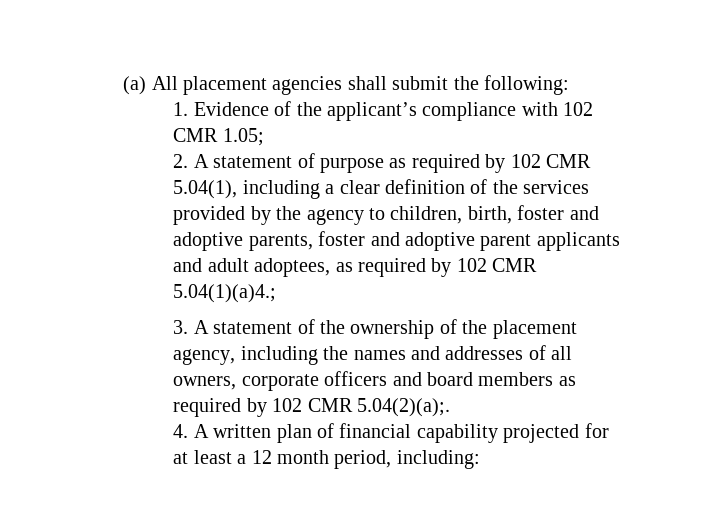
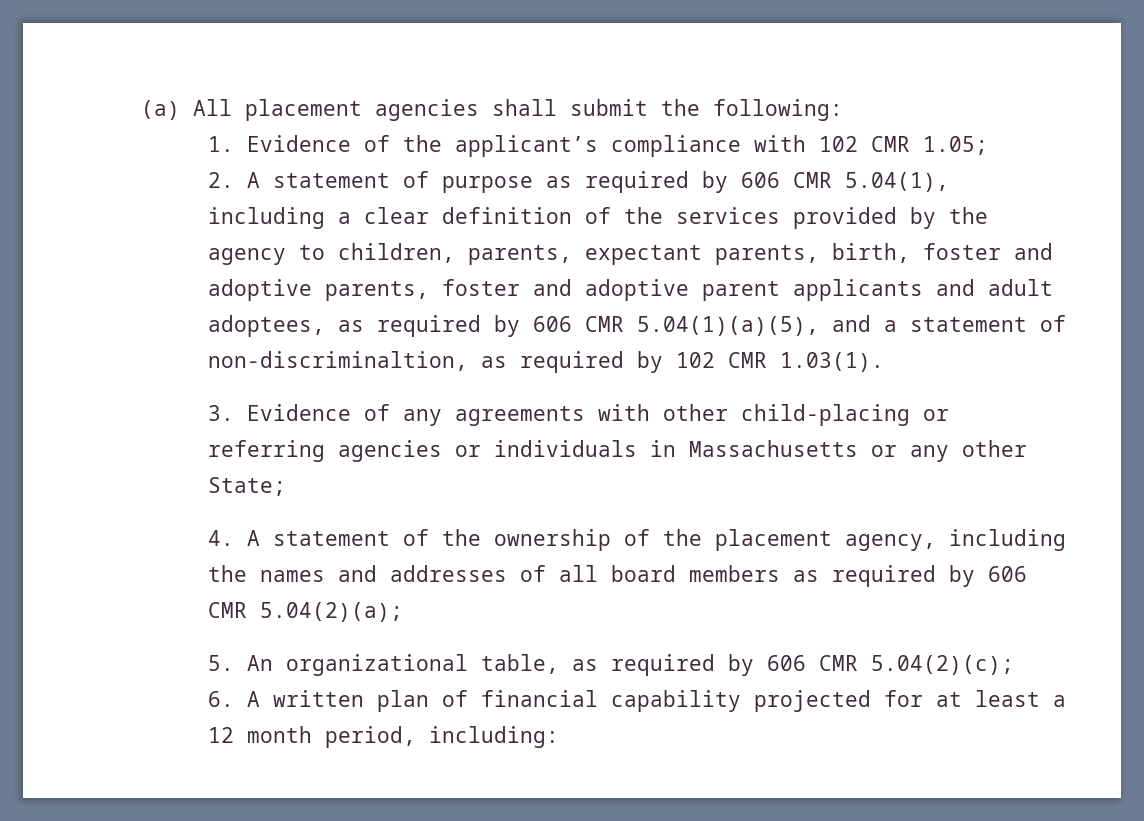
- 2. A statement of purpose as required by 102 CMR 5.04(1), including a clear definition of the services provided by the agency to children, birth, foster and adoptive parents, foster and adoptive parent applicants and adult adoptees, as required by 102 CMR 5.04(1)(a)4.;
+ 2. A statement of purpose as required by 606 CMR 5.04(1), including a clear definition of the services provided by the agency to children, parents, expectant parents, birth, foster and adoptive parents, foster and adoptive parent applicants and adult adoptees, as required by 606 CMR 5.04(1)(a)(5), and a statement of non-discriminaltion, as required by 102 CMR 1.03(1).
- 3. A statement of the ownership of the placement agency, including the names and addresses of all owners, corporate officers and board members as required by 102 CMR 5.04(2)(a);.
- 4. A written plan of financial capability projected for at least a 12 month period, including:
+ 3. Evidence of any agreements with other child-placing or referring agencies or individuals in Massachusetts or any other State;
+ 4. A statement of the ownership of the placement agency, including the names and addresses of all board members as required by 606 CMR 5.04(2)(a);
+ 5. An organizational table, as required by 606 CMR 5.04(2)(c);
+ 6. A written plan of financial capability projected for at least a 12 month period, including:

